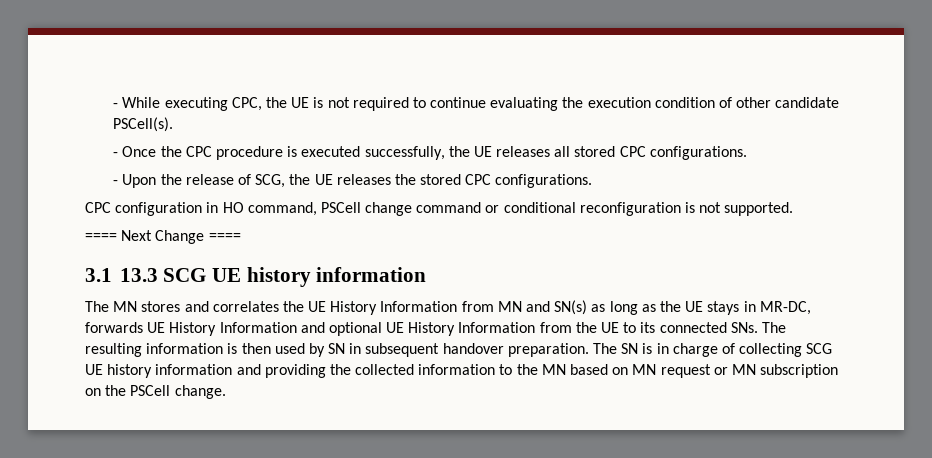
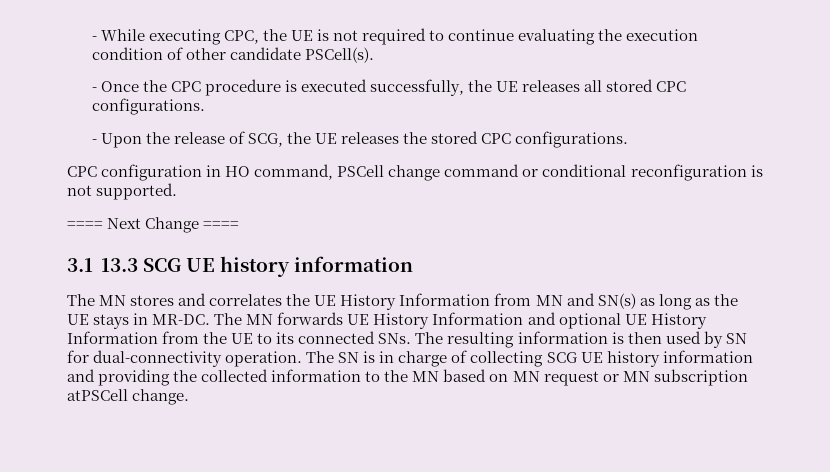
- The MN stores and correlates the UE History Information from MN and SN(s) as long as the UE stays in MR-DC, forwards UE History Information and optional UE History Information from the UE to its connected SNs. The resulting information is then used by SN in subsequent handover preparation.
+ The MN stores and correlates the UE History Information from MN and SN(s) as long as the UE stays in MR-DC. The MN forwards UE History Information and optional UE History Information from the UE to its connected SNs. The resulting information is then used by SN for dual-connectivity operation.
- The SN is in charge of collecting SCG UE history information and providing the collected information to the MN based on MN request or MN subscription on the PSCell change.
+ The SN is in charge of collecting SCG UE history information and providing the collected information to the MN based on MN request or MN subscription atPSCell change.

